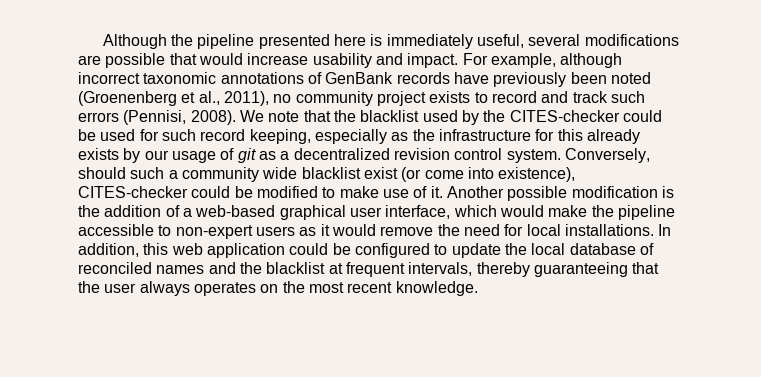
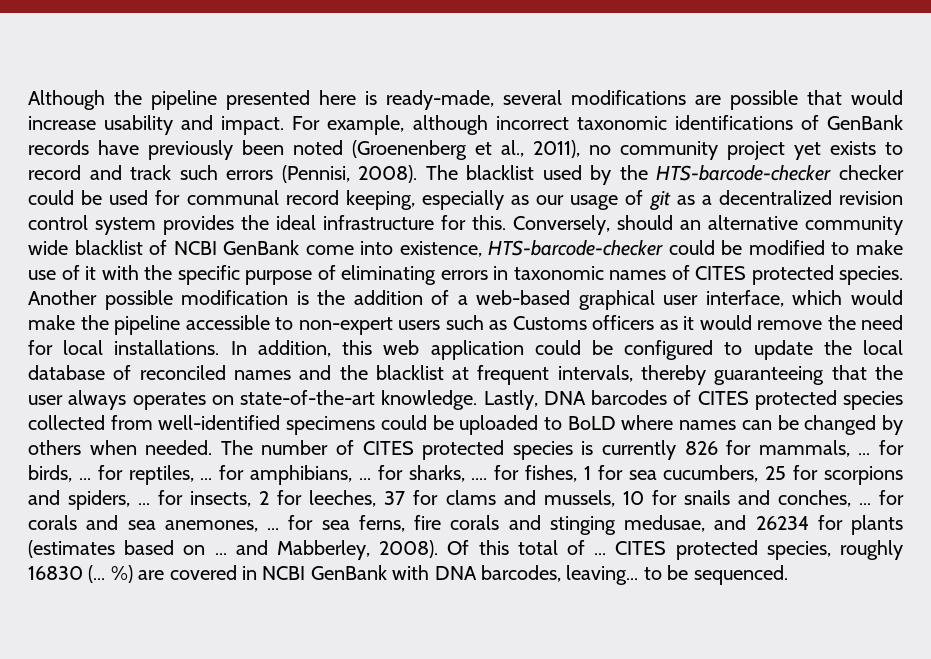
- Although the pipeline presented here is immediately useful, several modifications are possible that would increase usability and impact.
+ Although the pipeline presented here is ready-made, several modifications are possible that would increase usability and impact.
- For example, although incorrect taxonomic annotations of GenBank records have previously been noted (Groenenberg et al., 2011), no community project exists to record and track such errors (Pennisi, 2008).
+ For example, although incorrect taxonomic identifications of GenBank records have previously been noted (Groenenberg et al., 2011), no community project yet exists to record and track such errors (Pennisi, 2008).
- We note that the blacklist used by the CITES-checker could be used for such record keeping, especially as the infrastructure for this already exists by our usage of git as a decentralized revision control system. Conversely, should such a community wide blacklist exist (or come into existence), CITES-checker could be modified to make use of it.
+ The blacklist used by the HTS-barcode-checker checker could be used for communal record keeping, especially as our usage of git as a decentralized revision control system provides the ideal infrastructure for this. Conversely, should an alternative community wide blacklist of NCBI GenBank come into existence, HTS-barcode-checker could be modified to make use of it with the specific purpose of eliminating errors in taxonomic names of CITES protected species.
- Another possible modification is the addition of a web-based graphical user interface, which would make the pipeline accessible to non-expert users as it would remove the need for local installations.
+ Another possible modification is the addition of a web-based graphical user interface, which would make the pipeline accessible to non-expert users such as Customs officers as it would remove the need for local installations.
- In addition, this web application could be configured to update the local database of reconciled names and the blacklist at frequent intervals, thereby guaranteeing that the user always operates on the most recent knowledge.
+ In addition, this web application could be configured to update the local database of reconciled names and the blacklist at frequent intervals, thereby guaranteeing that the user always operates on state-of-the-art knowledge. Lastly, DNA barcodes of CITES protected species collected from well-identified specimens could be uploaded to BoLD where names can be changed by others when needed. The number of CITES protected species is currently 826 for mammals, ... for birds, ... for reptiles, ... for amphibians, ... for sharks, .... for fishes, 1 for sea cucumbers, 25 for scorpions and spiders, ... for insects, 2 for leeches, 37 for clams and mussels, 10 for snails and conches, ... for corals and sea anemones, ... for sea ferns, fire corals and stinging medusae, and 26234 for plants (estimates based on ... and Mabberley, 2008). Of this total of ... CITES protected species, roughly 16830 (... %) are covered in NCBI GenBank with DNA barcodes, leaving... to be sequenced.

